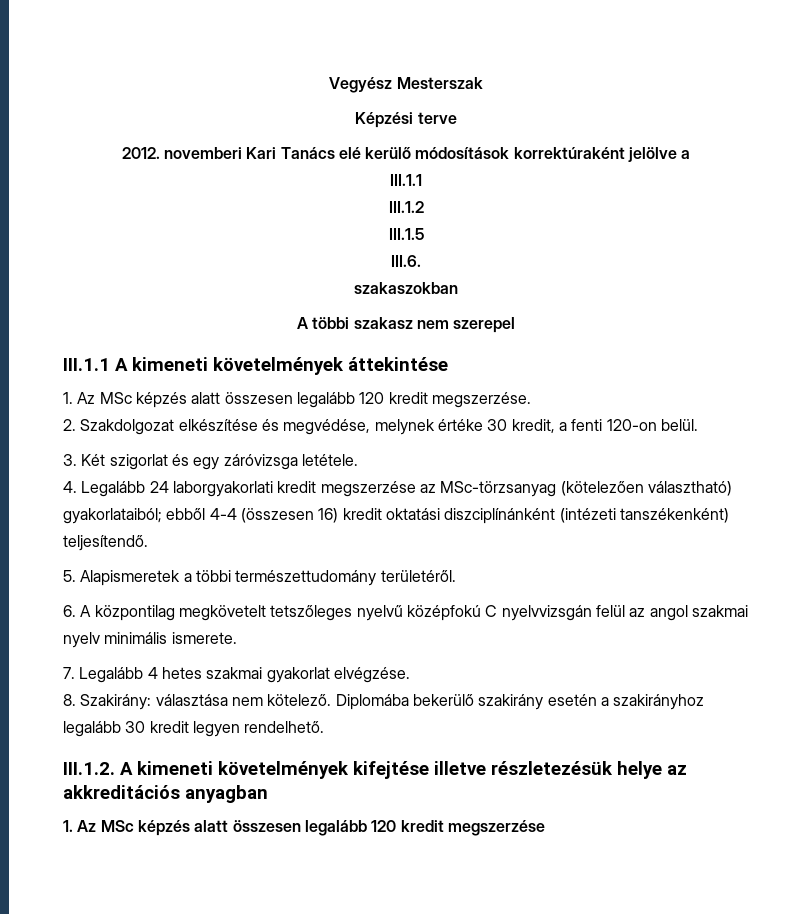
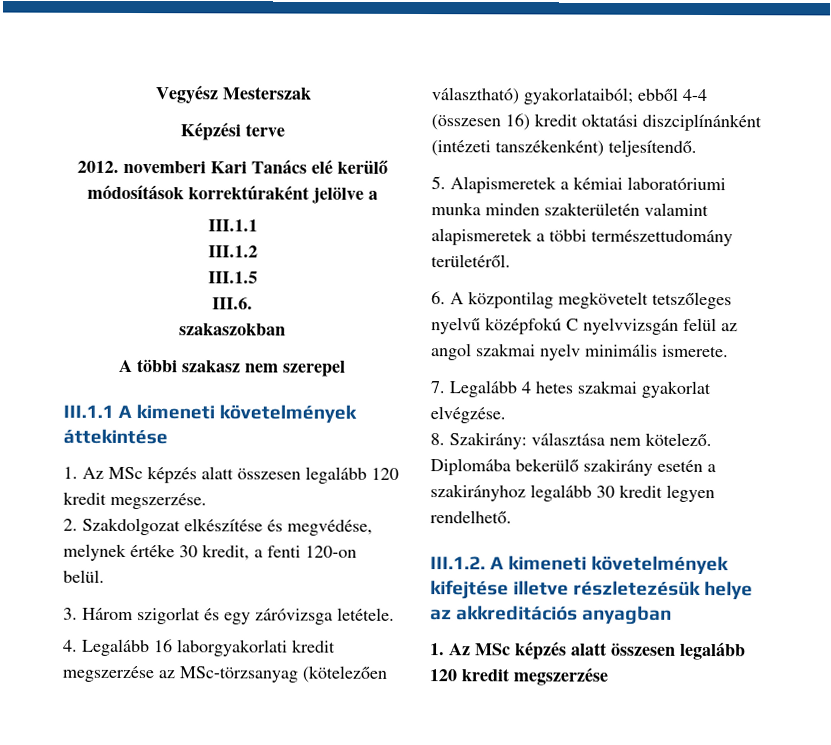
- 3. Két szigorlat és egy záróvizsga letétele.
+ 3. Három szigorlat és egy záróvizsga letétele.
- 4. Legalább 24 laborgyakorlati kredit megszerzése az MSc-törzsanyag (kötelezően választható) gyakorlataiból; ebből 4-4 (összesen 16) kredit oktatási diszciplínánként (intézeti tanszékenként) teljesítendő.
+ 4. Legalább 16 laborgyakorlati kredit megszerzése az MSc-törzsanyag (kötelezően választható) gyakorlataiból; ebből 4-4 (összesen 16) kredit oktatási diszciplínánként (intézeti tanszékenként) teljesítendő.
- 5. Alapismeretek a többi természettudomány területéről.
+ 5. Alapismeretek a kémiai laboratóriumi munka minden szakterületén valamint alapismeretek a többi természettudomány területéről.

